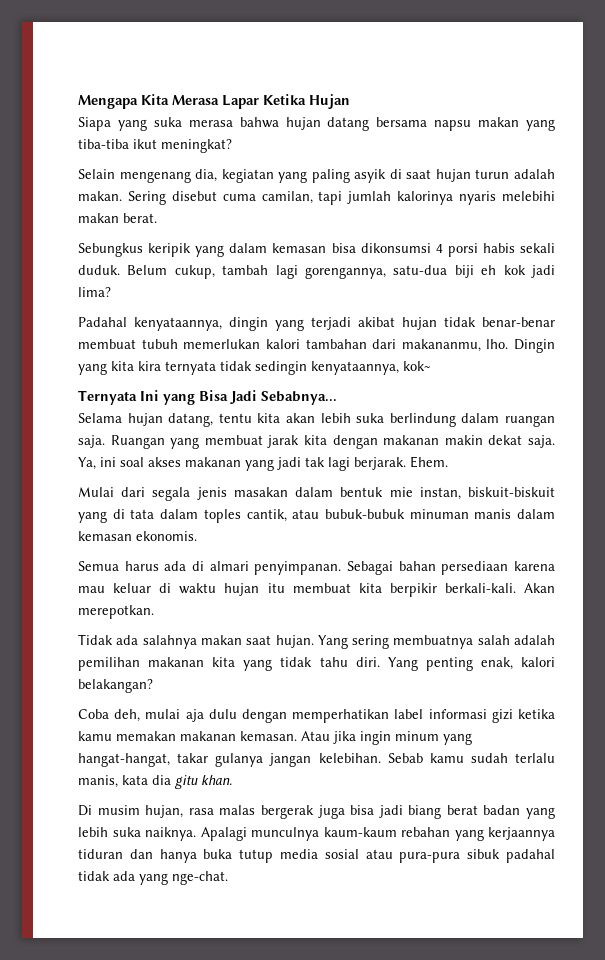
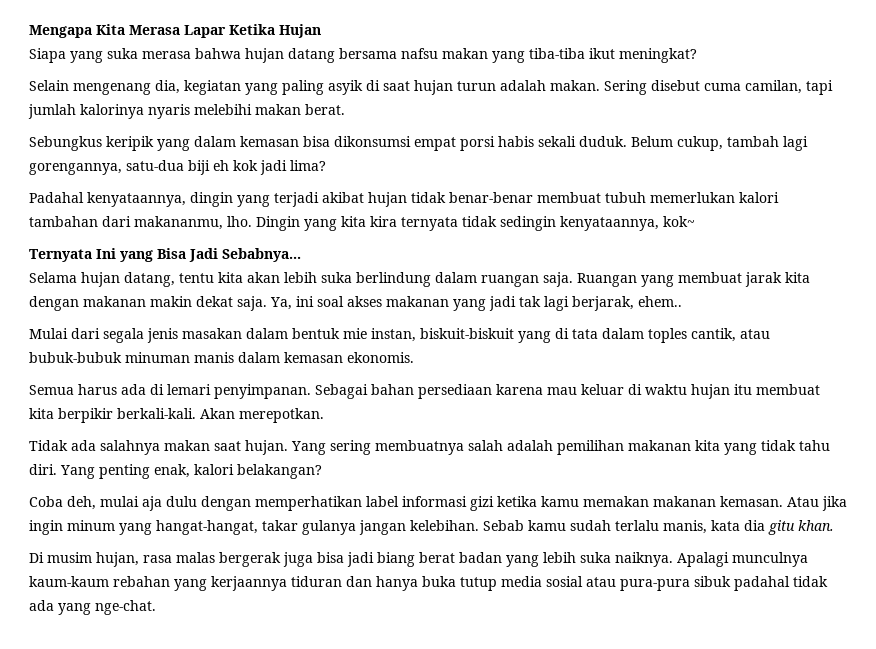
- Siapa yang suka merasa bahwa hujan datang bersama napsu makan yang tiba-tiba ikut meningkat?
+ Siapa yang suka merasa bahwa hujan datang bersama nafsu makan yang tiba-tiba ikut meningkat?
- Sebungkus keripik yang dalam kemasan bisa dikonsumsi 4 porsi habis sekali duduk.
+ Sebungkus keripik yang dalam kemasan bisa dikonsumsi empat porsi habis sekali duduk.
- Ya, ini soal akses makanan yang jadi tak lagi berjarak. Ehem.
+ Ya, ini soal akses makanan yang jadi tak lagi berjarak, ehem..
- Semua harus ada di almari penyimpanan.
+ Semua harus ada di lemari penyimpanan.

